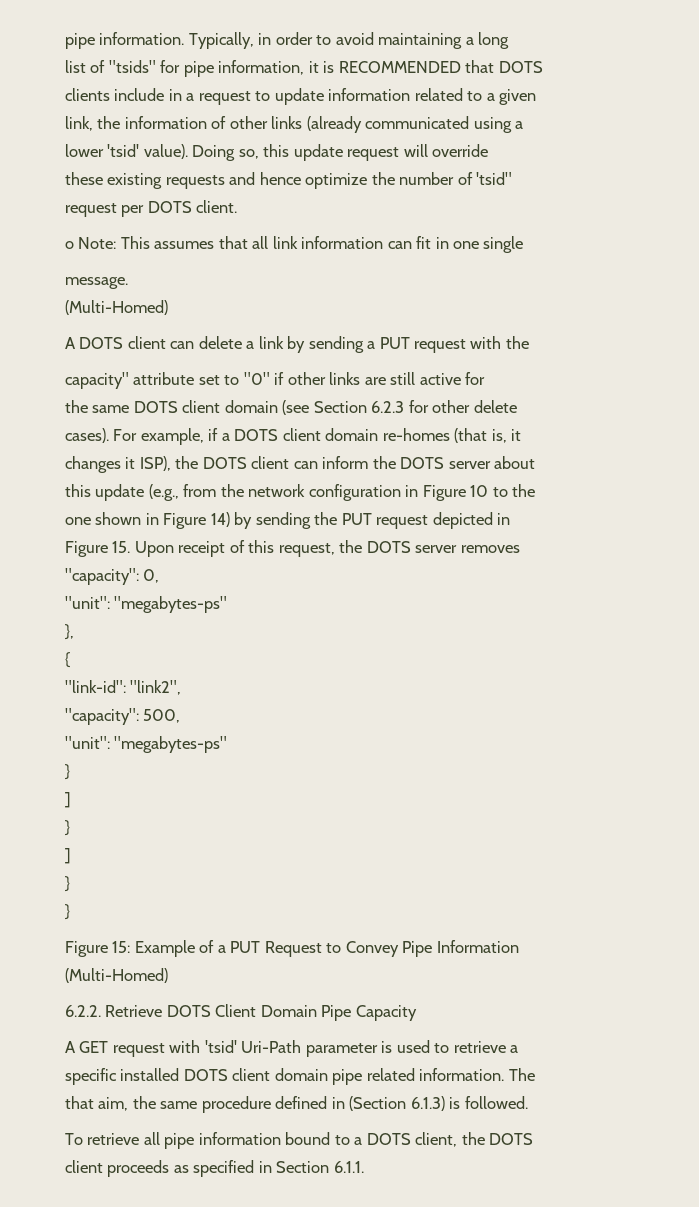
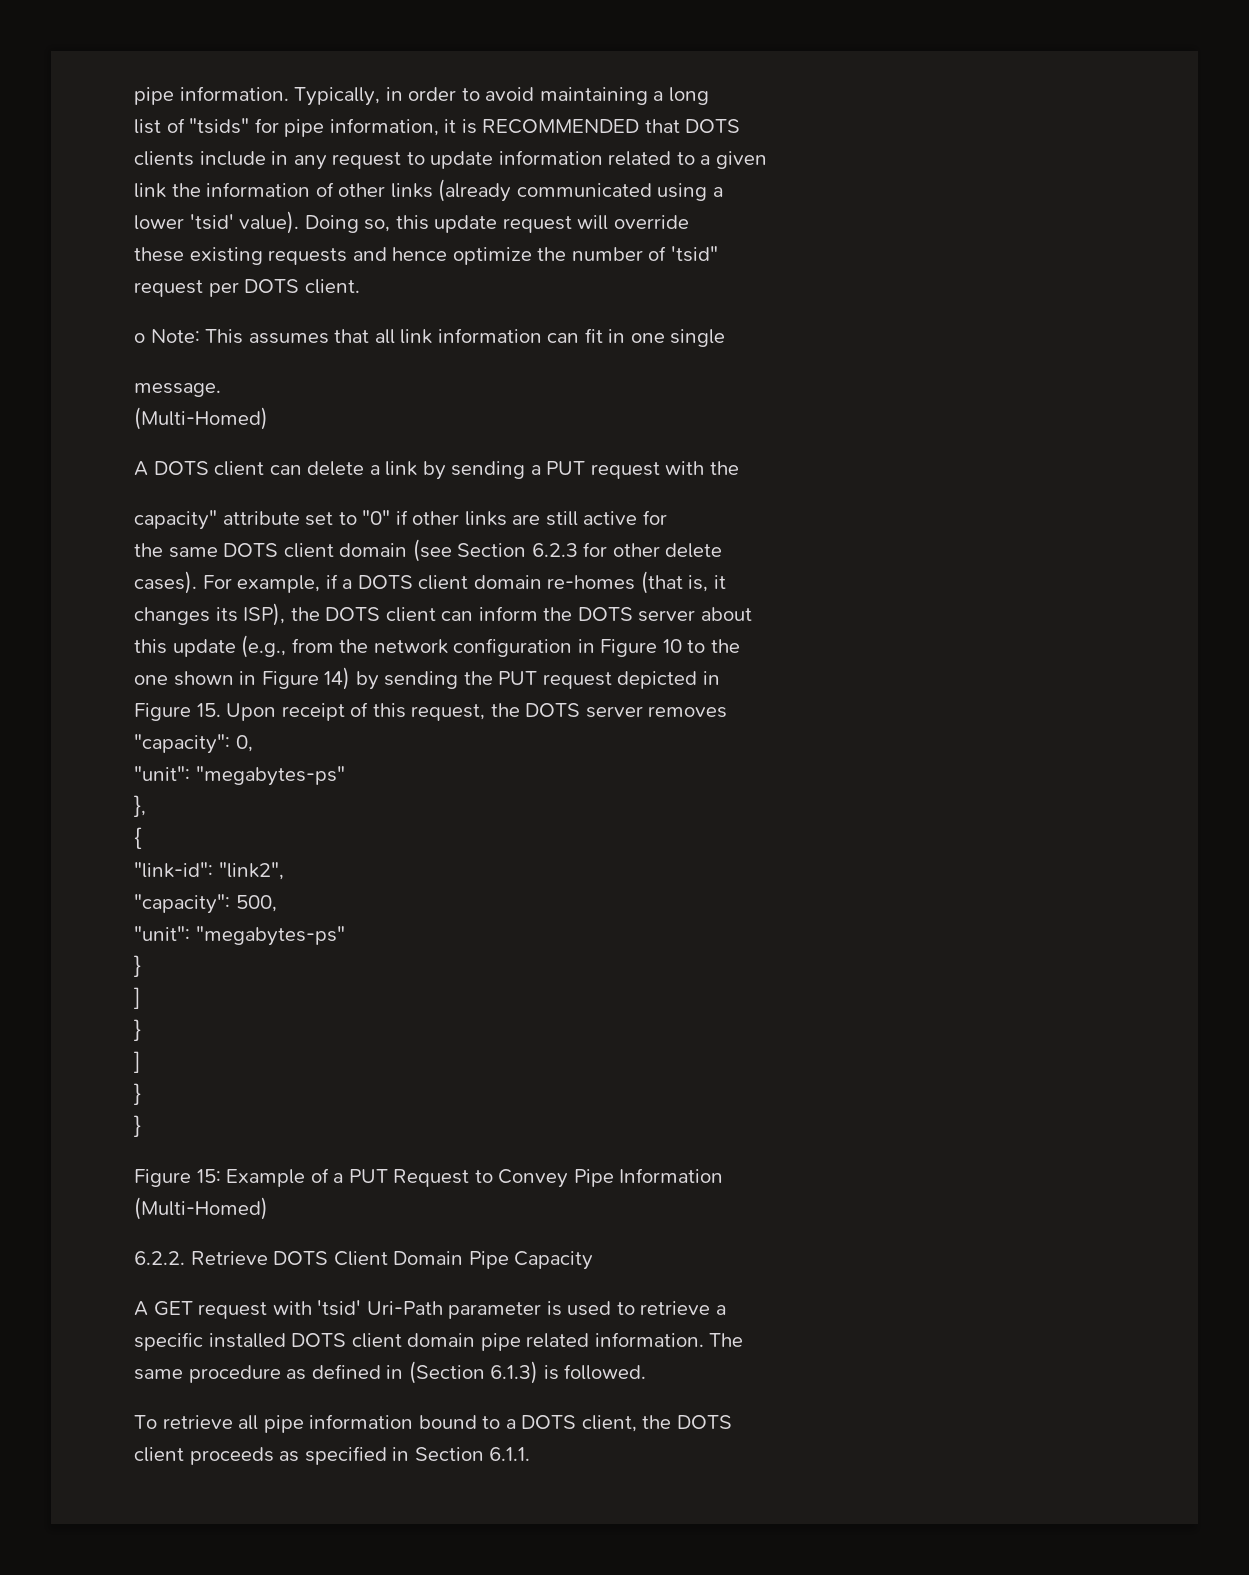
- clients include in a request to update information related to a given
+ clients include in any request to update information related to a given
- link, the information of other links (already communicated using a
+ link the information of other links (already communicated using a
- changes it ISP), the DOTS client can inform the DOTS server about
+ changes its ISP), the DOTS client can inform the DOTS server about
- that aim, the same procedure defined in (Section 6.1.3) is followed.
+ same procedure as defined in (Section 6.1.3) is followed.

